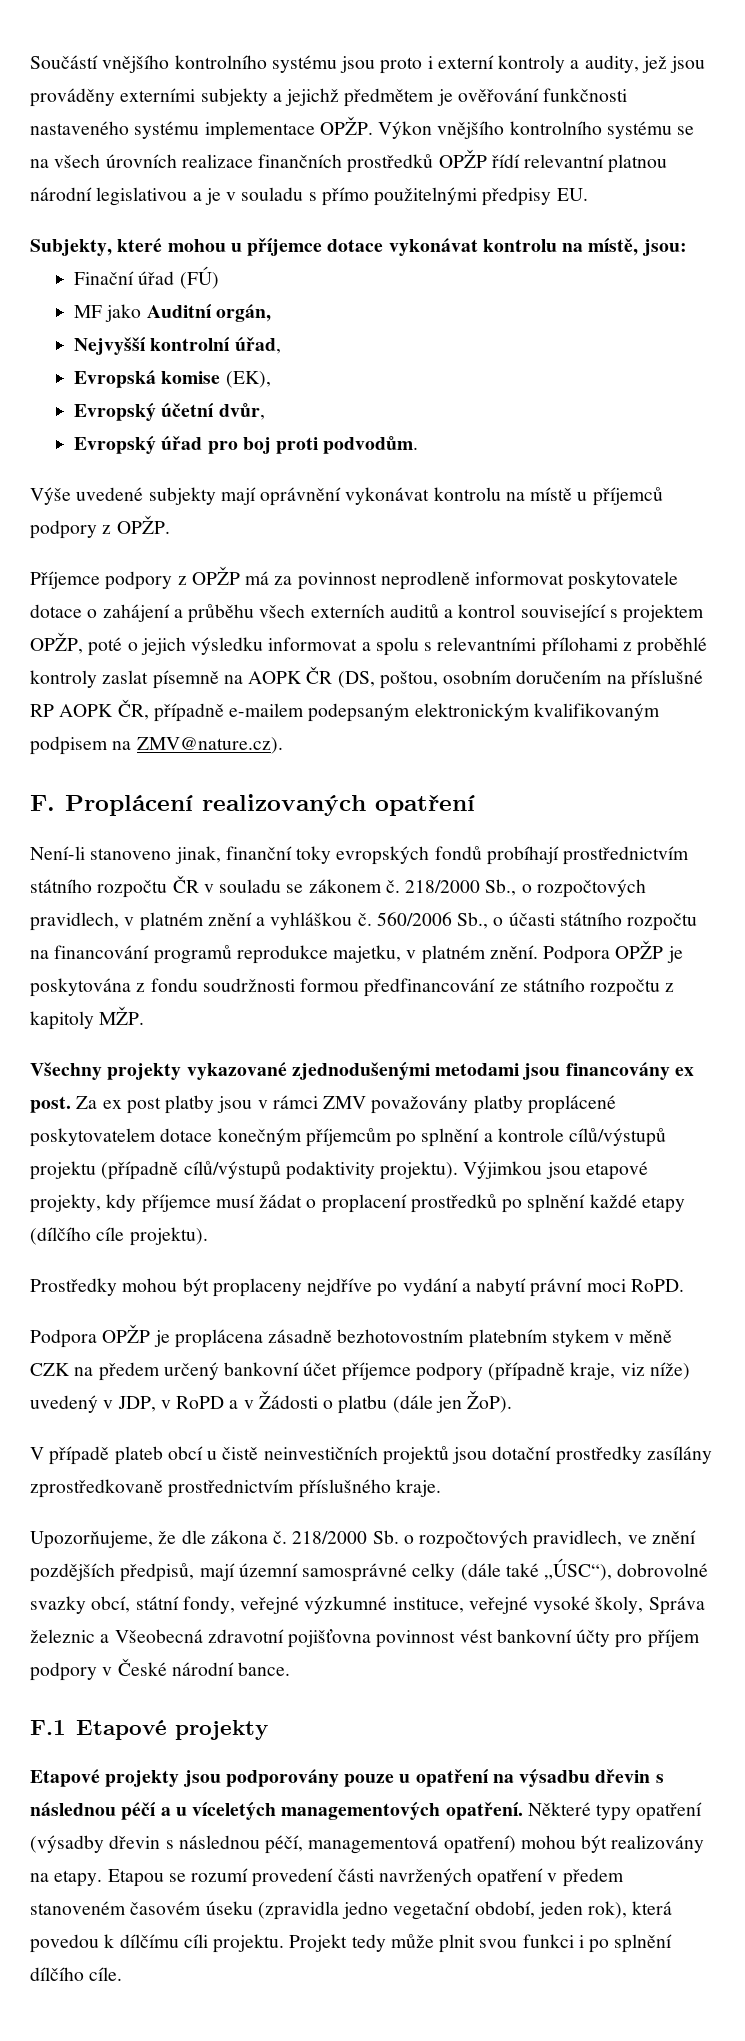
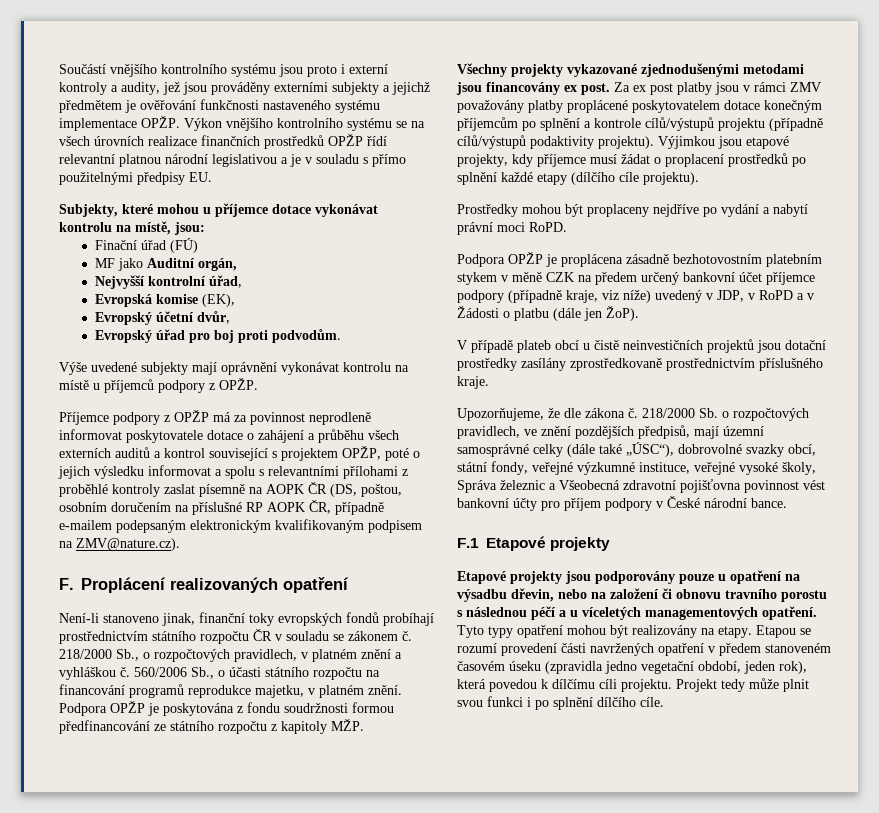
- Etapové projekty jsou podporovány pouze u opatření na výsadbu dřevin s následnou péčí a u víceletých managementových opatření.
+ Etapové projekty jsou podporovány pouze u opatření na výsadbu dřevin, nebo na založení či obnovu travního porostu s následnou péčí a u víceletých managementových opatření.
- Některé typy opatření (výsadby dřevin s následnou péčí, managementová opatření) mohou být realizovány na etapy.
+ Tyto typy opatření mohou být realizovány na etapy.

